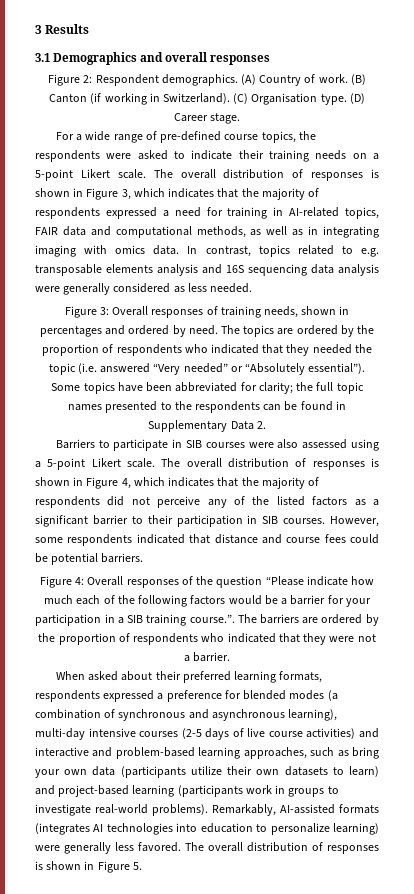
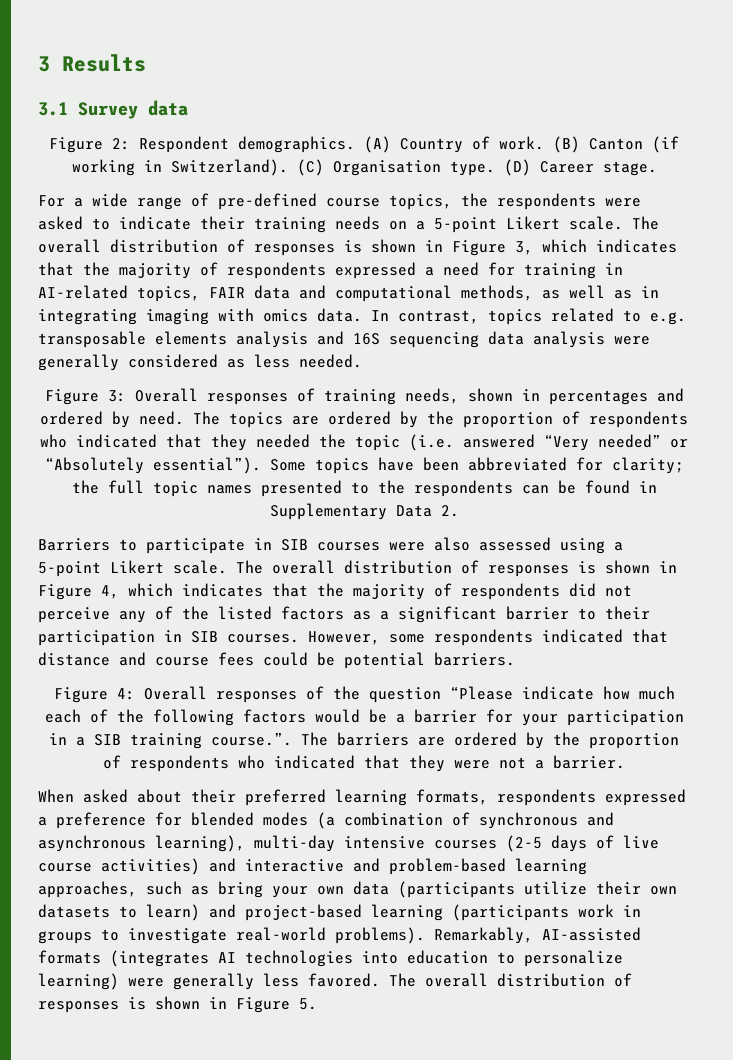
- 3.1 Demographics and overall responses
+ 3.1 Survey data

